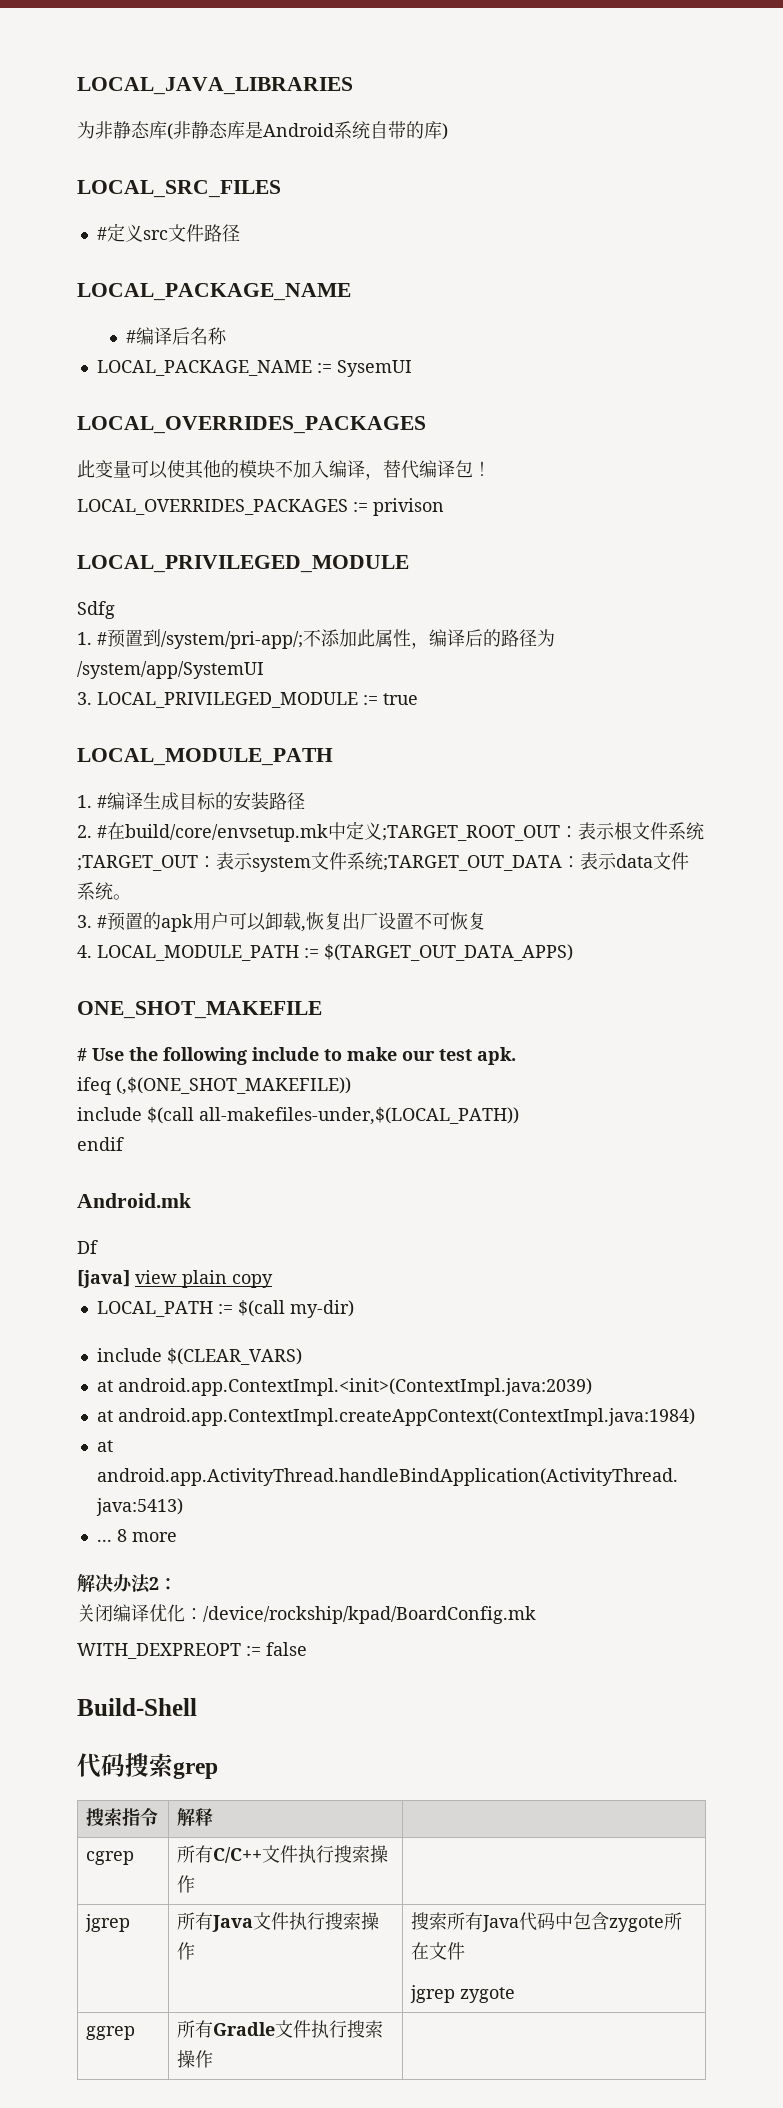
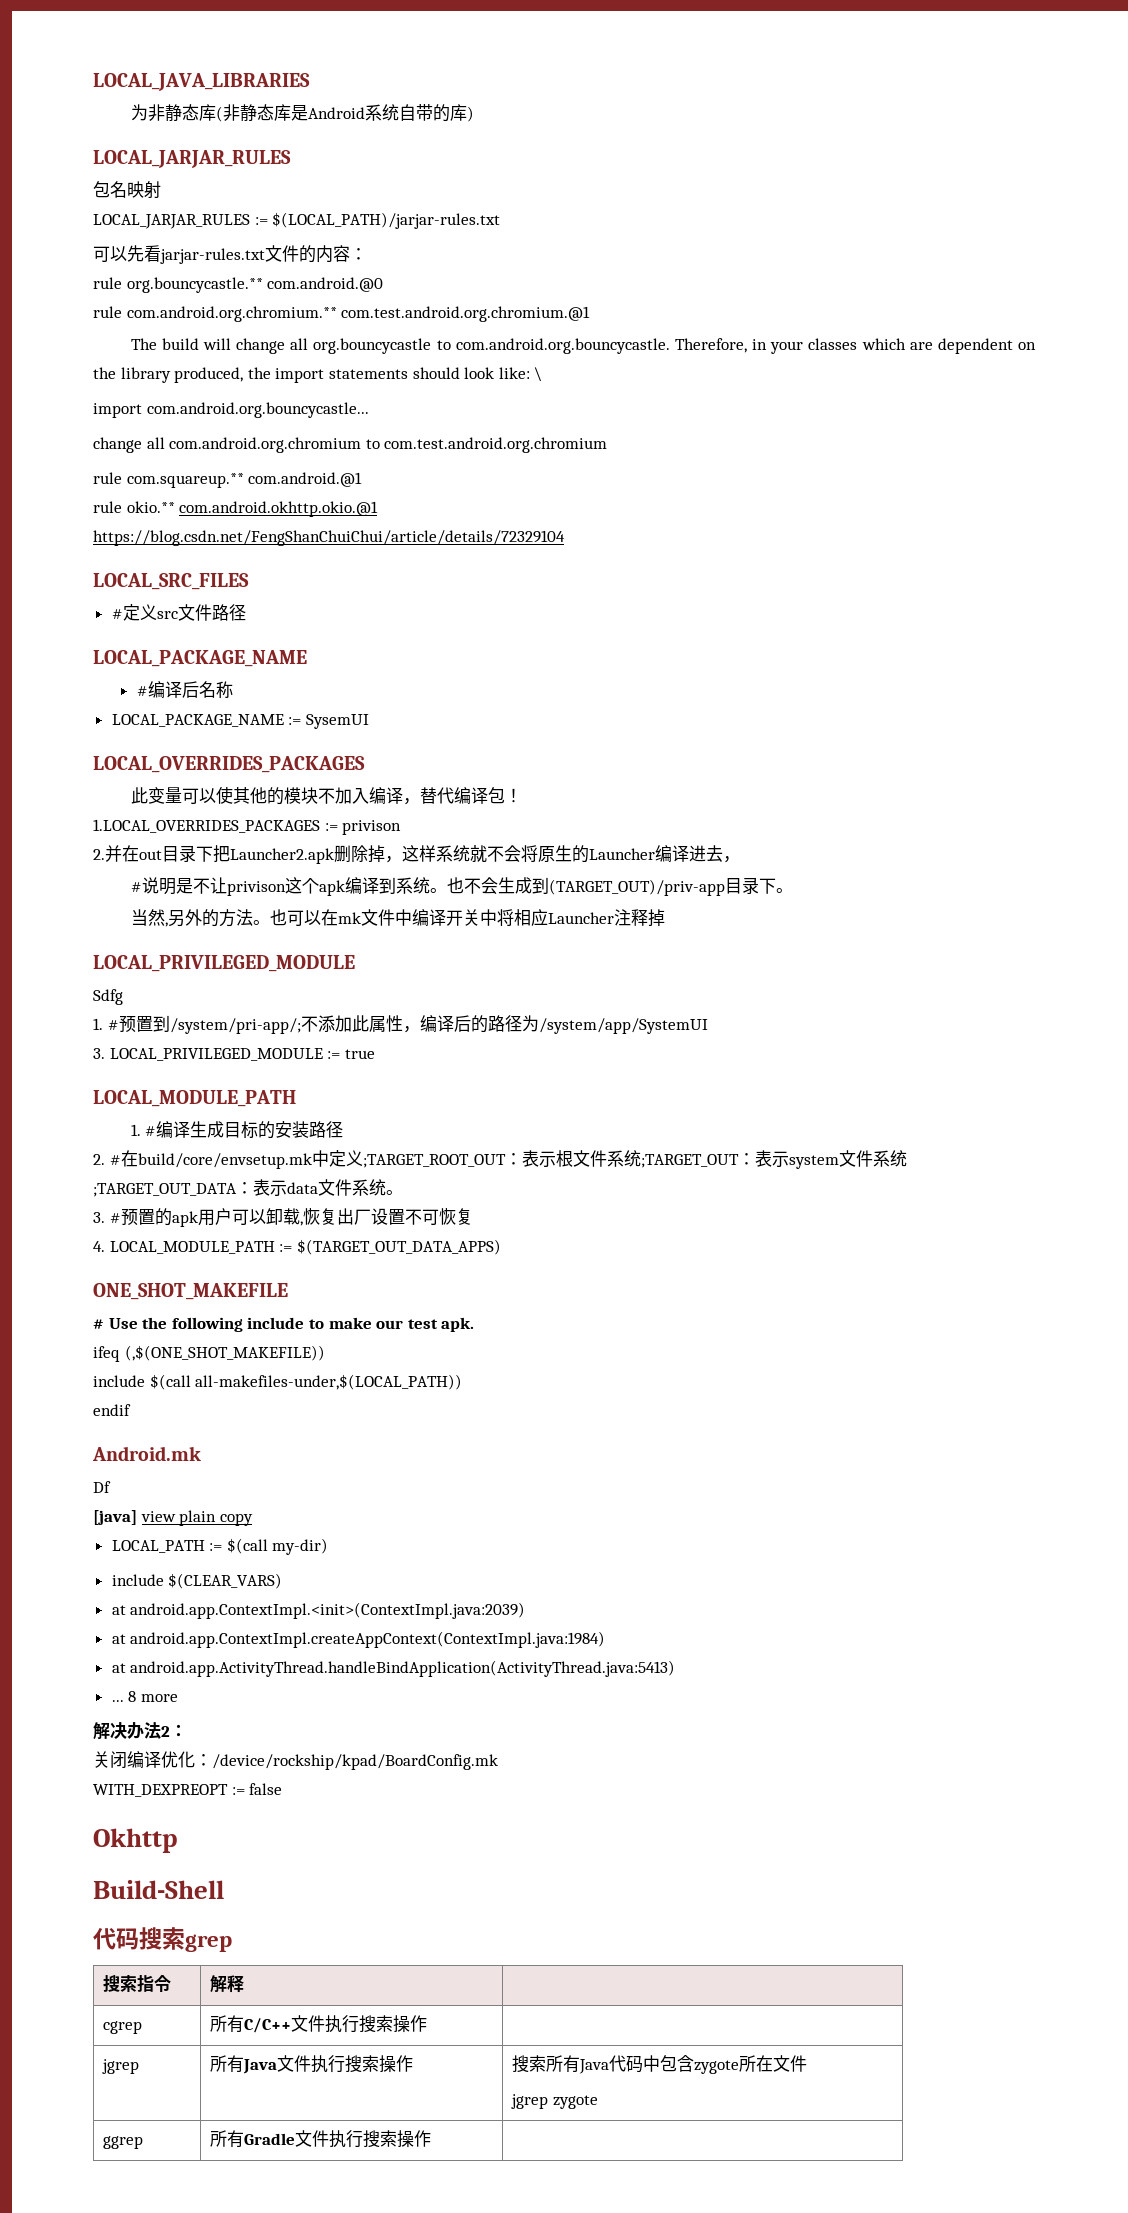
  为非静态库(非静态库是Android系统自带的库)
+ LOCAL_JARJAR_RULES
+ 包名映射
+ LOCAL_JARJAR_RULES := $(LOCAL_PATH)/jarjar-rules.txt
+ 可以先看jarjar-rules.txt文件的内容：
+ rule org.bouncycastle.** com.android.@0
+ rule com.android.org.chromium.** com.test.android.org.chromium.@1
+ The build will change all org.bouncycastle to com.android.org.bouncycastle. Therefore, in your classes which are dependent on the library produced, the import statements should look like: \
+ import com.android.org.bouncycastle...
+ change all com.android.org.chromium to com.test.android.org.chromium
+ rule com.squareup.** com.android.@1
+ rule okio.** com.android.okhttp.okio.@1
+ https://blog.csdn.net/FengShanChuiChui/article/details/72329104
- LOCAL_OVERRIDES_PACKAGES := privison
+ 1.LOCAL_OVERRIDES_PACKAGES := privison
+ 2.并在out目录下把Launcher2.apk删除掉，这样系统就不会将原生的Launcher编译进去，
+ #说明是不让privison这个apk编译到系统。也不会生成到(TARGET_OUT)/priv-app目录下。
+ 当然,另外的方法。也可以在mk文件中编译开关中将相应Launcher注释掉
+ Okhttp

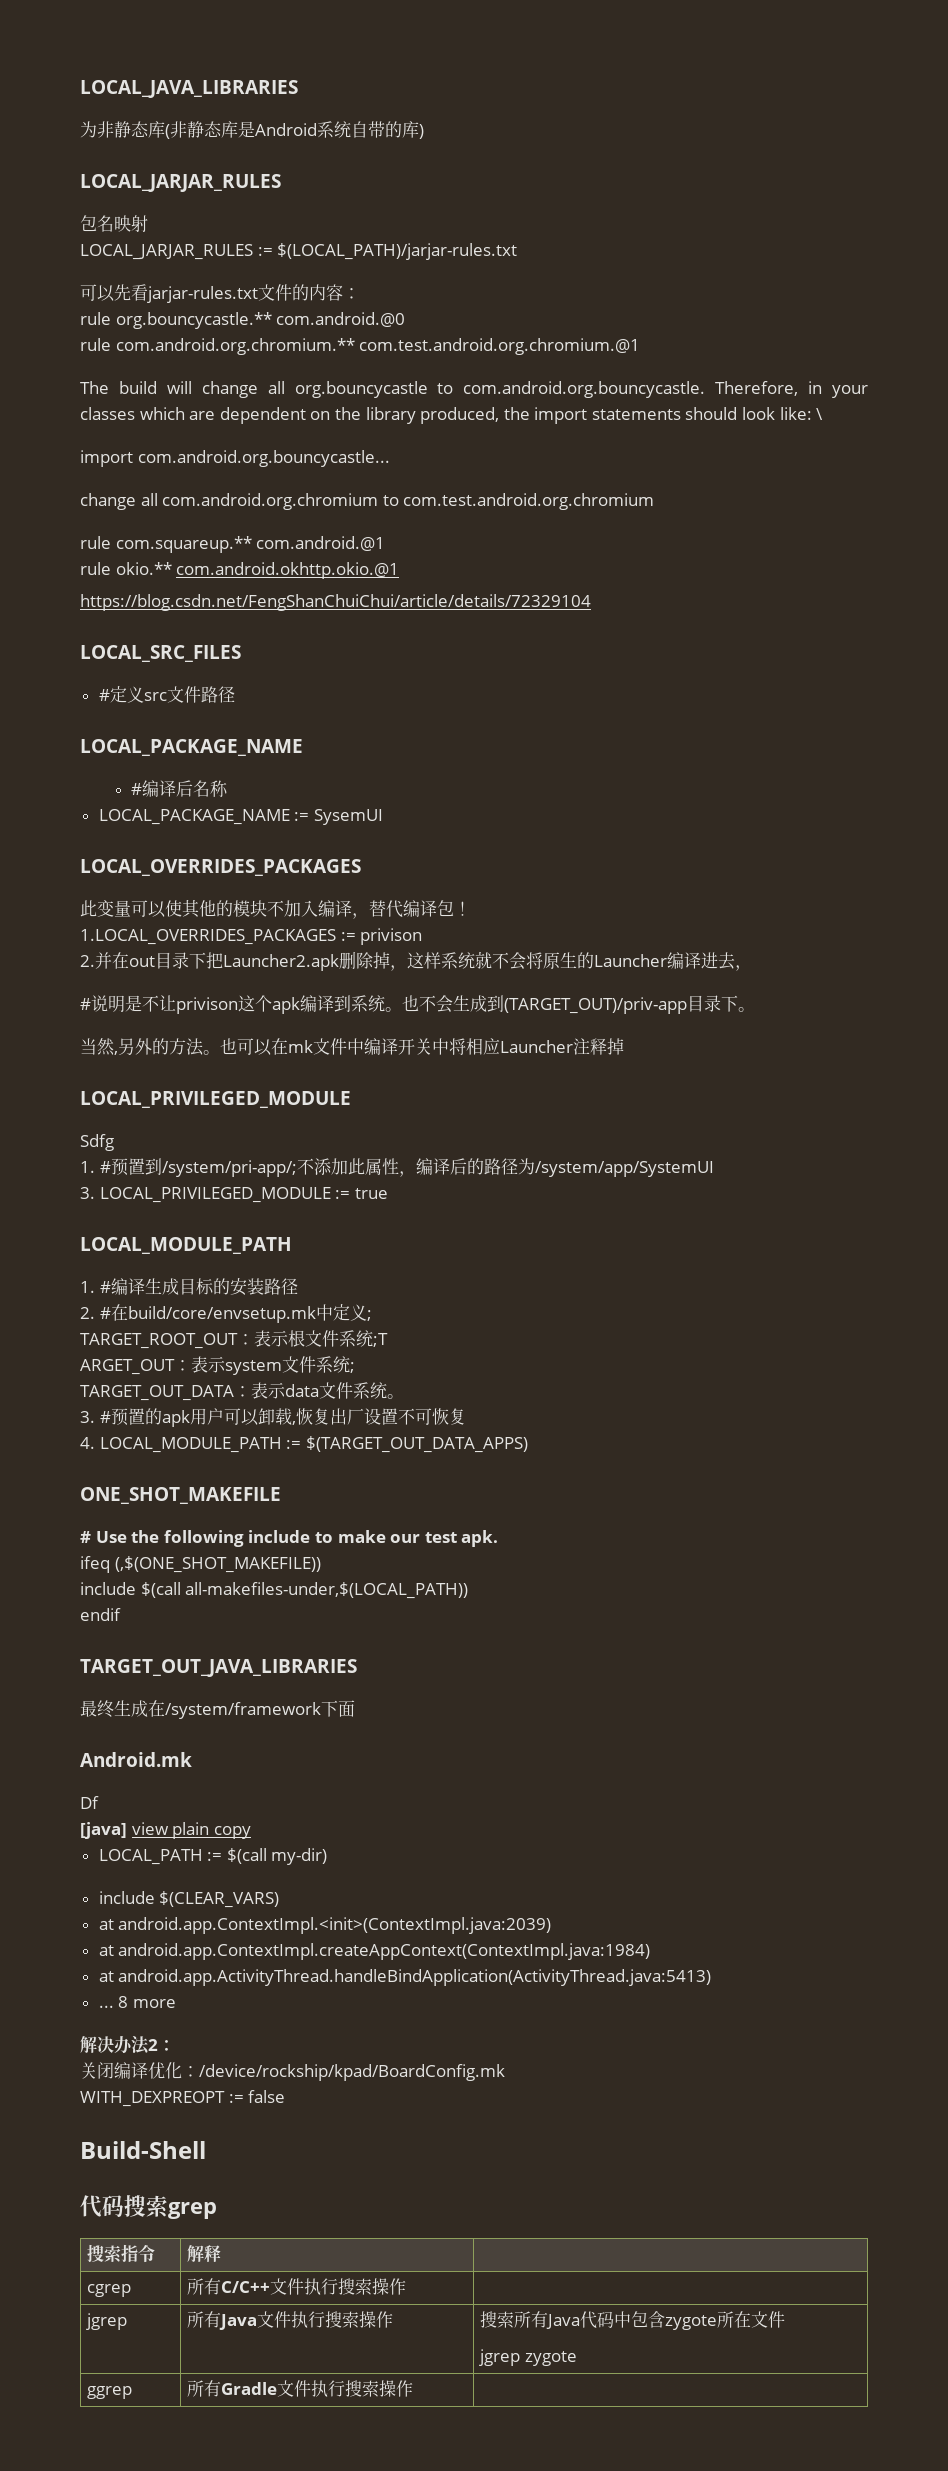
- 2. #在build/core/envsetup.mk中定义;TARGET_ROOT_OUT：表示根文件系统;TARGET_OUT：表示system文件系统;TARGET_OUT_DATA：表示data文件系统。
+ 2. #在build/core/envsetup.mk中定义;
+ TARGET_ROOT_OUT：表示根文件系统;T
+ ARGET_OUT：表示system文件系统;
+ TARGET_OUT_DATA：表示data文件系统。
+ TARGET_OUT_JAVA_LIBRARIES
+ 最终生成在/system/framework下面
- Okhttp

